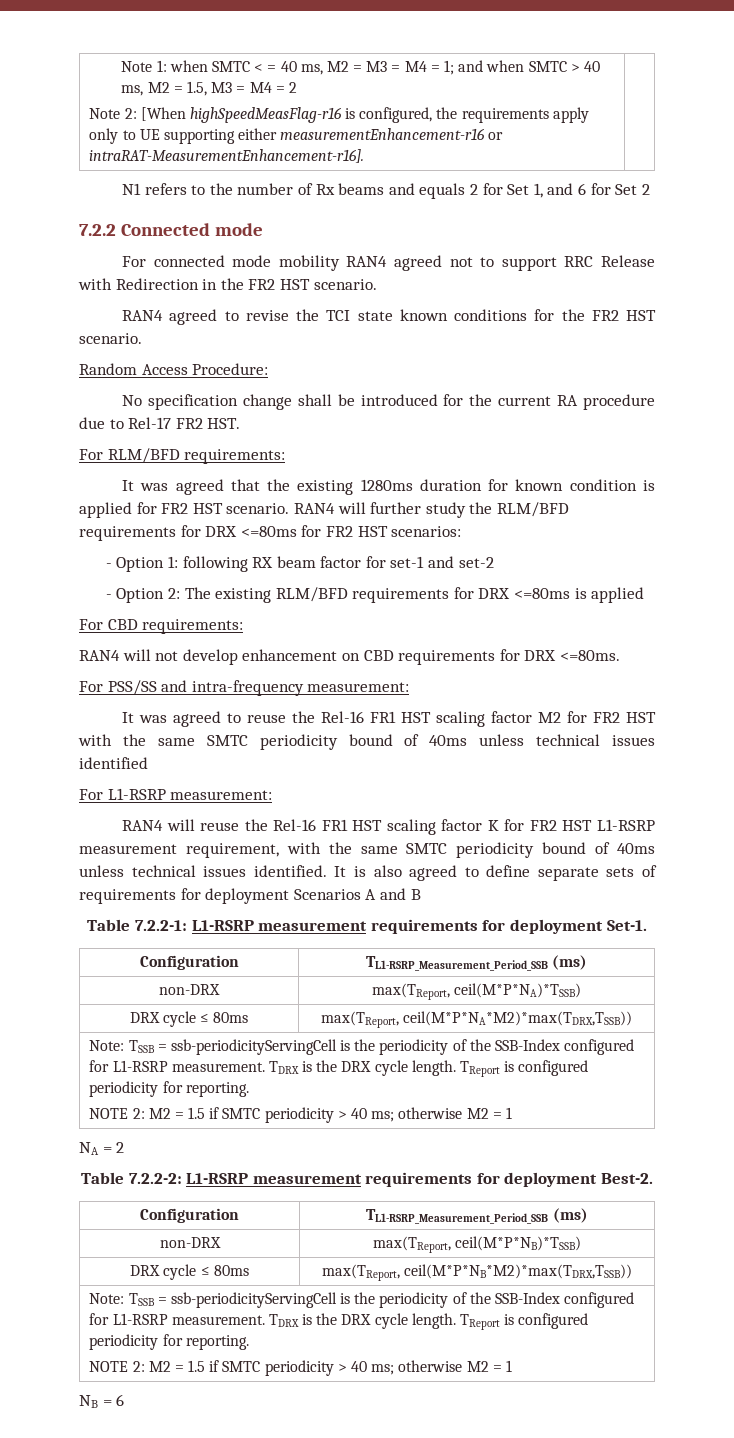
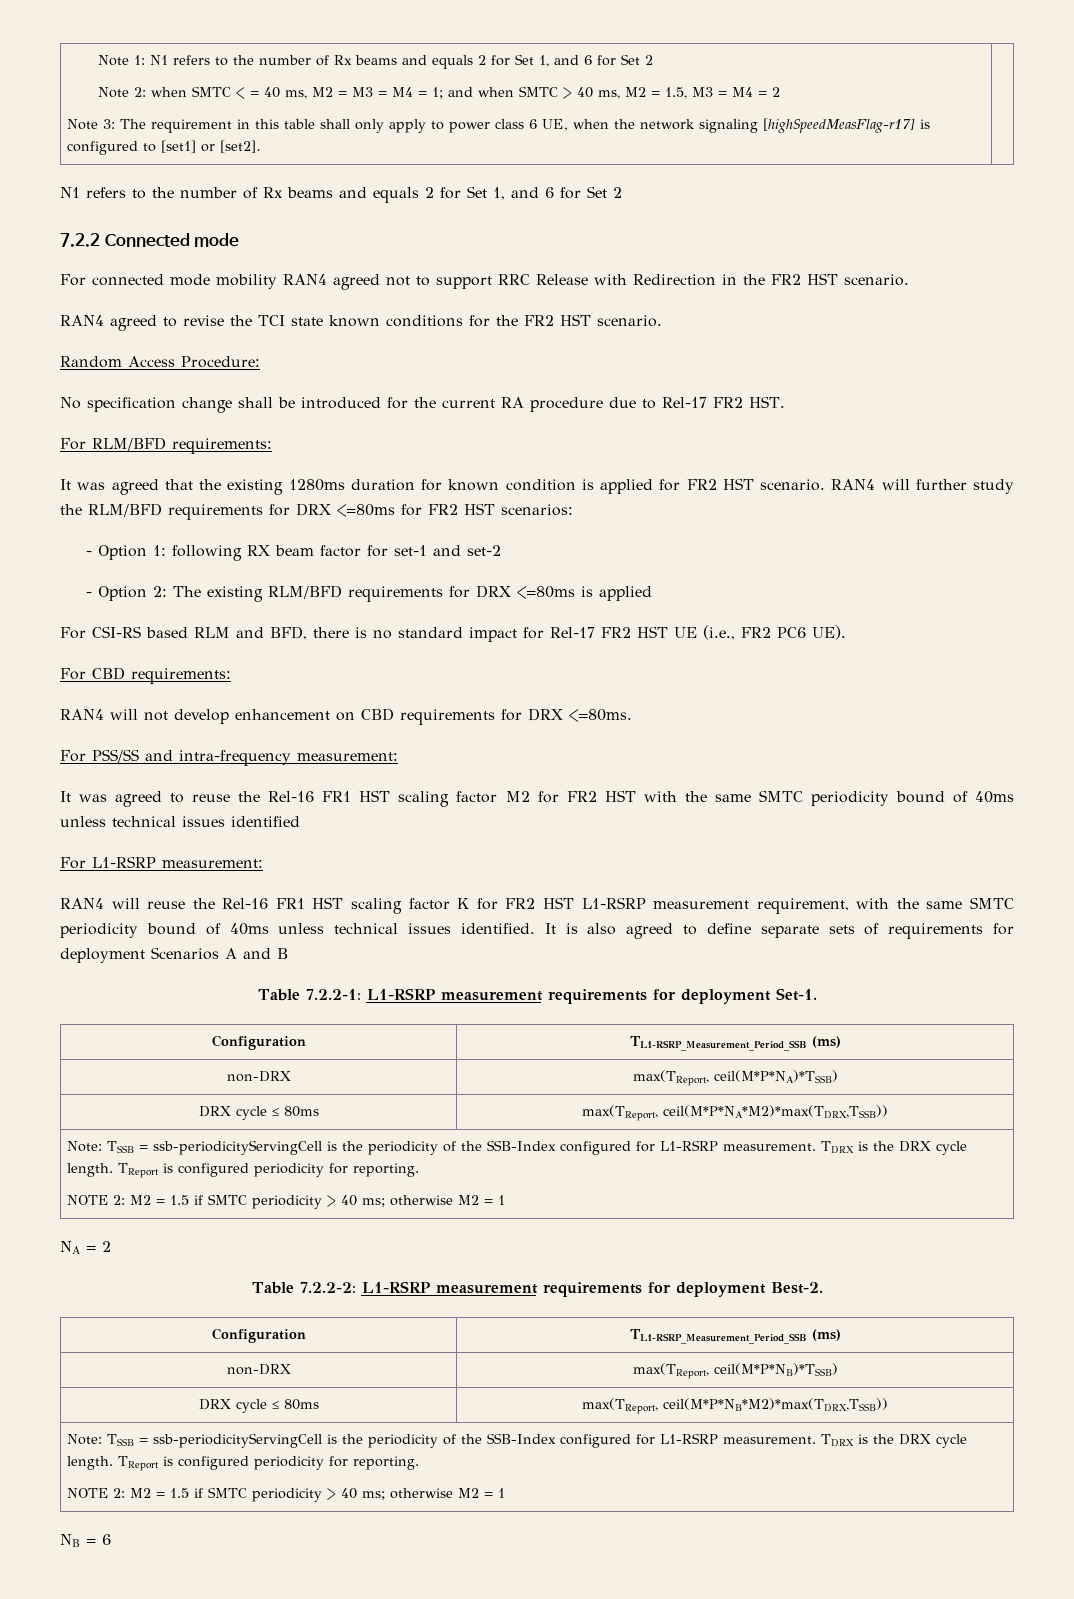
- Note 1: when SMTC < = 40 ms, M2 = M3 = M4 = 1; and when SMTC > 40 ms, M2 = 1.5, M3 = M4 = 2
+ Note 1: N1 refers to the number of Rx beams and equals 2 for Set 1, and 6 for Set 2
+ Note 2: when SMTC < = 40 ms, M2 = M3 = M4 = 1; and when SMTC > 40 ms, M2 = 1.5, M3 = M4 = 2
- Note 2: [When highSpeedMeasFlag-r16 is configured, the requirements apply only to UE supporting either measurementEnhancement-r16 or intraRAT-MeasurementEnhancement-r16].
+ Note 3: The requirement in this table shall only apply to power class 6 UE, when the network signaling [highSpeedMeasFlag-r17] is configured to [set1] or [set2].
+ For CSI-RS based RLM and BFD, there is no standard impact for Rel-17 FR2 HST UE (i.e., FR2 PC6 UE).

